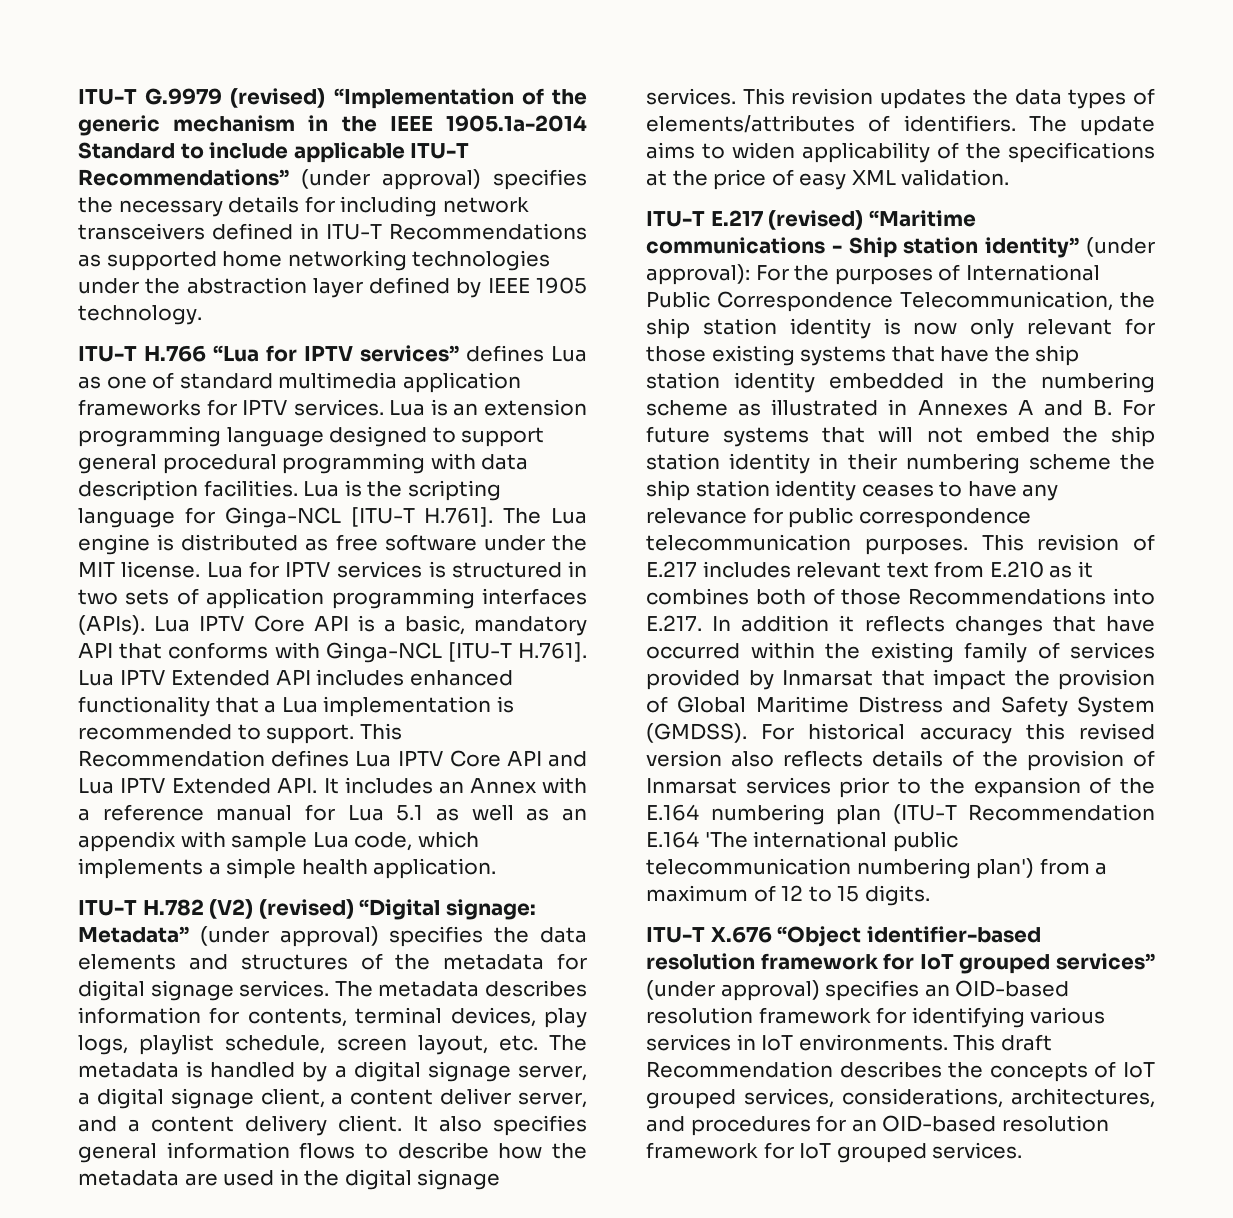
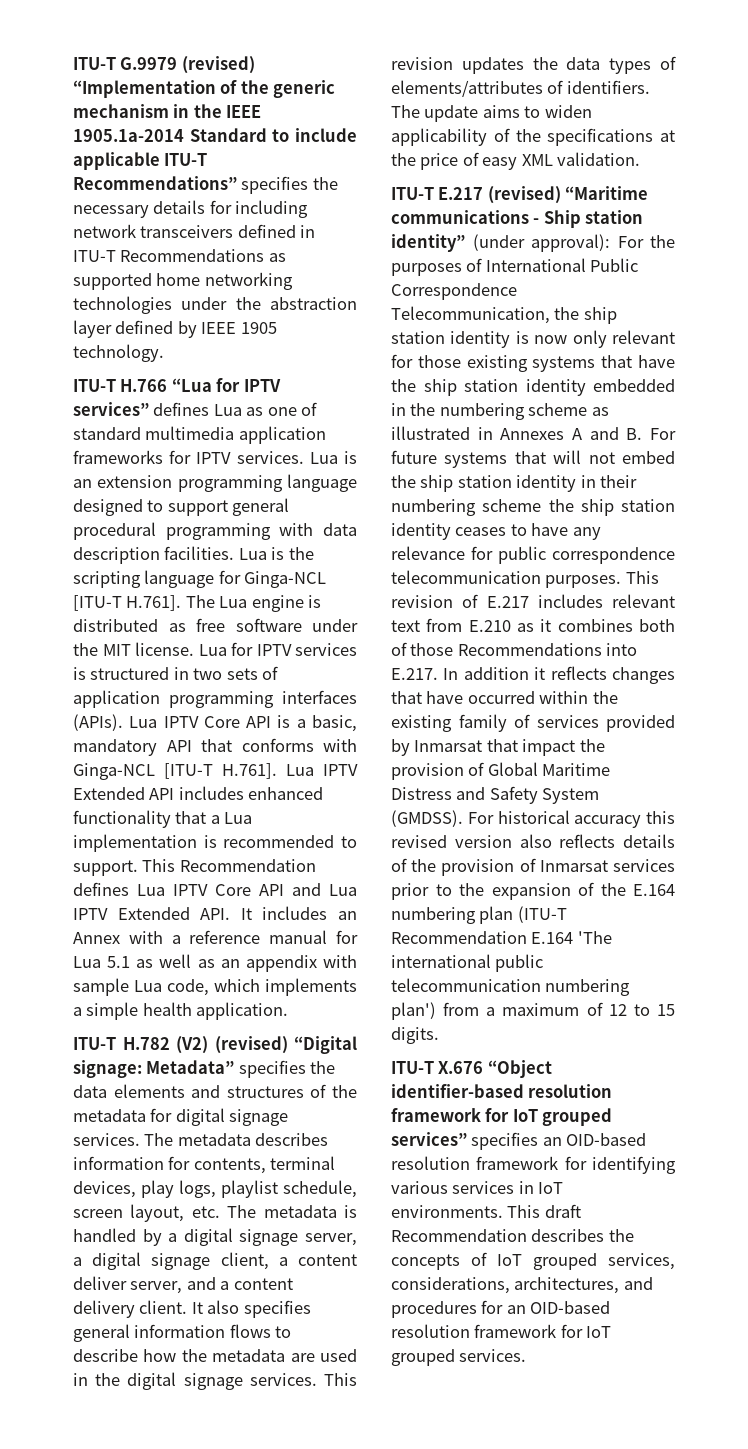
- ITU-T G.9979 (revised) “Implementation of the generic mechanism in the IEEE 1905.1a-2014 Standard to include applicable ITU-T Recommendations” (under approval) specifies the necessary details for including network transceivers defined in ITU-T Recommendations as supported home networking technologies under the abstraction layer defined by IEEE 1905 technology.
+ ITU-T G.9979 (revised) “Implementation of the generic mechanism in the IEEE 1905.1a-2014 Standard to include applicable ITU-T Recommendations” specifies the necessary details for including network transceivers defined in ITU-T Recommendations as supported home networking technologies under the abstraction layer defined by IEEE 1905 technology.
- ITU-T H.782 (V2) (revised) “Digital signage: Metadata” (under approval) specifies the data elements and structures of the metadata for digital signage services.
+ ITU-T H.782 (V2) (revised) “Digital signage: Metadata” specifies the data elements and structures of the metadata for digital signage services.
- ITU-T X.676 “Object identifier-based resolution framework for IoT grouped services” (under approval) specifies an OID-based resolution framework for identifying various services in IoT environments.
+ ITU-T X.676 “Object identifier-based resolution framework for IoT grouped services” specifies an OID-based resolution framework for identifying various services in IoT environments.

